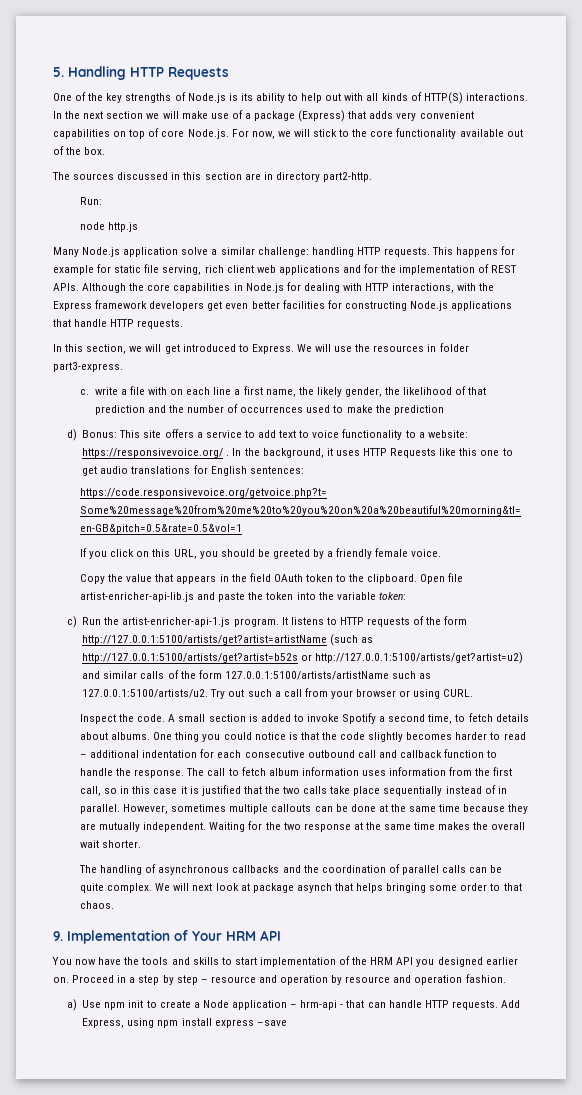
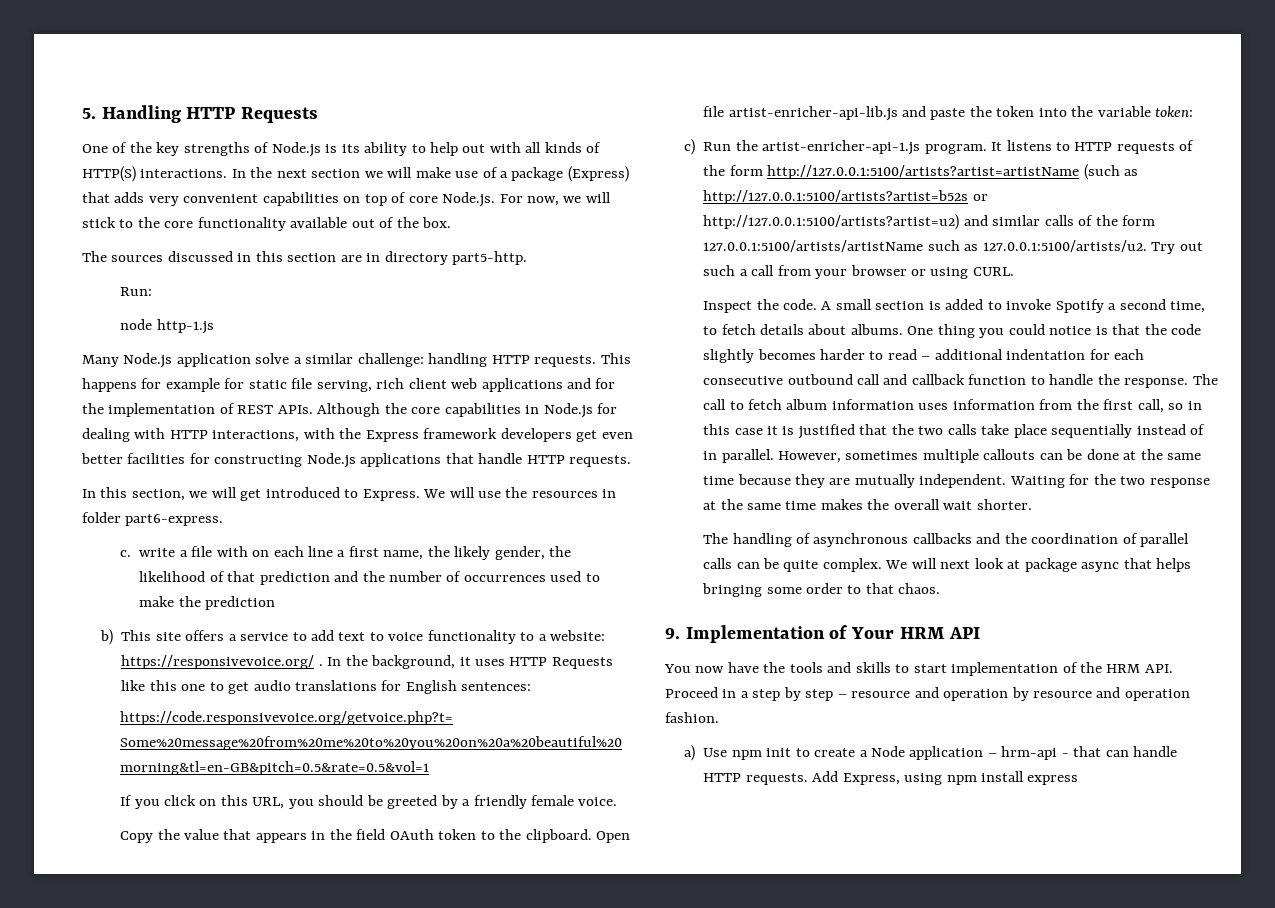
- The sources discussed in this section are in directory part2-http.
+ The sources discussed in this section are in directory part5-http.
- node http.js
+ node http-1.js
- We will use the resources in folder part3-express.
+ We will use the resources in folder part6-express.
- d) Bonus: This site offers a service to add text to voice functionality to a website: https://responsivevoice.org/ .
+ b) This site offers a service to add text to voice functionality to a website: https://responsivevoice.org/ .
- It listens to HTTP requests of the form http://127.0.0.1:5100/artists/get?artist=artistName (such as http://127.0.0.1:5100/artists/get?artist=b52s or http://127.0.0.1:5100/artists/get?artist=u2) and similar calls of the form 127.0.0.1:5100/artists/artistName such as 127.0.0.1:5100/artists/u2. Try out such a call from your browser or using CURL.
+ It listens to HTTP requests of the form http://127.0.0.1:5100/artists?artist=artistName (such as http://127.0.0.1:5100/artists?artist=b52s or http://127.0.0.1:5100/artists?artist=u2) and similar calls of the form 127.0.0.1:5100/artists/artistName such as 127.0.0.1:5100/artists/u2. Try out such a call from your browser or using CURL.
- We will next look at package asynch that helps bringing some order to that chaos.
+ We will next look at package async that helps bringing some order to that chaos.
- You now have the tools and skills to start implementation of the HRM API you designed earlier on. Proceed in a step by step – resource and operation by resource and operation fashion.
+ You now have the tools and skills to start implementation of the HRM API. Proceed in a step by step – resource and operation by resource and operation fashion.
- Add Express, using npm install express –save
+ Add Express, using npm install express

